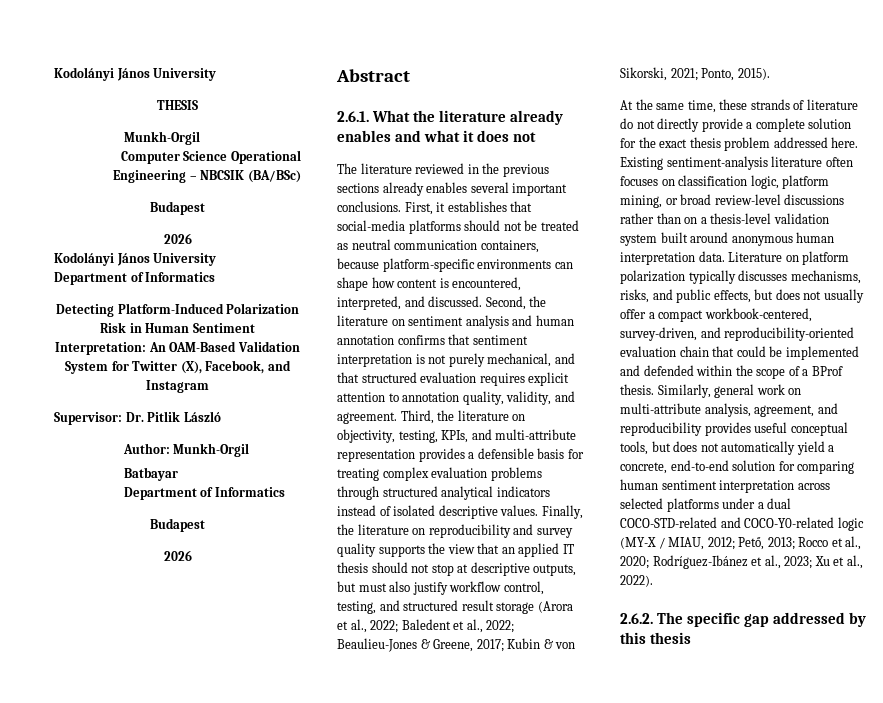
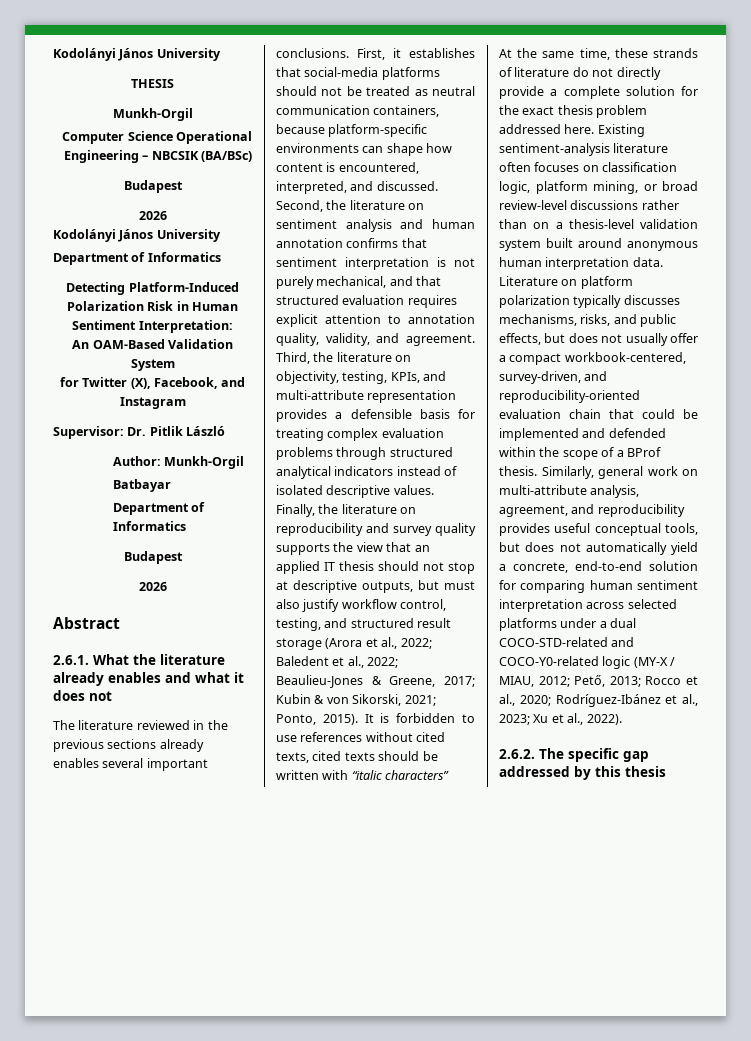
- Detecting Platform-Induced Polarization Risk in Human Sentiment Interpretation: An OAM-Based Validation System for Twitter (X), Facebook, and Instagram
+ Detecting Platform-Induced Polarization Risk in Human Sentiment Interpretation:
+ An OAM-Based Validation System
+ for Twitter (X), Facebook, and Instagram
+ It is forbidden to use references without cited texts, cited texts should be written with “italic characters”

